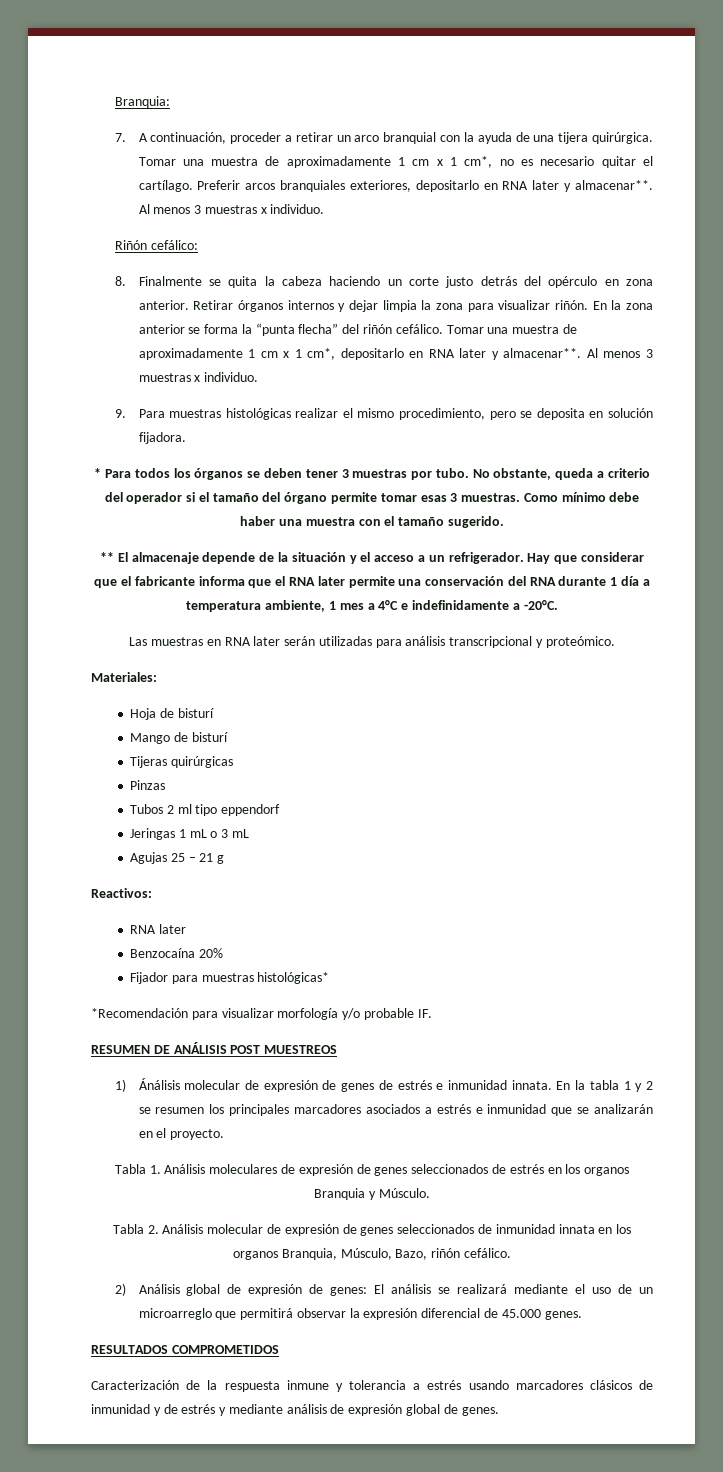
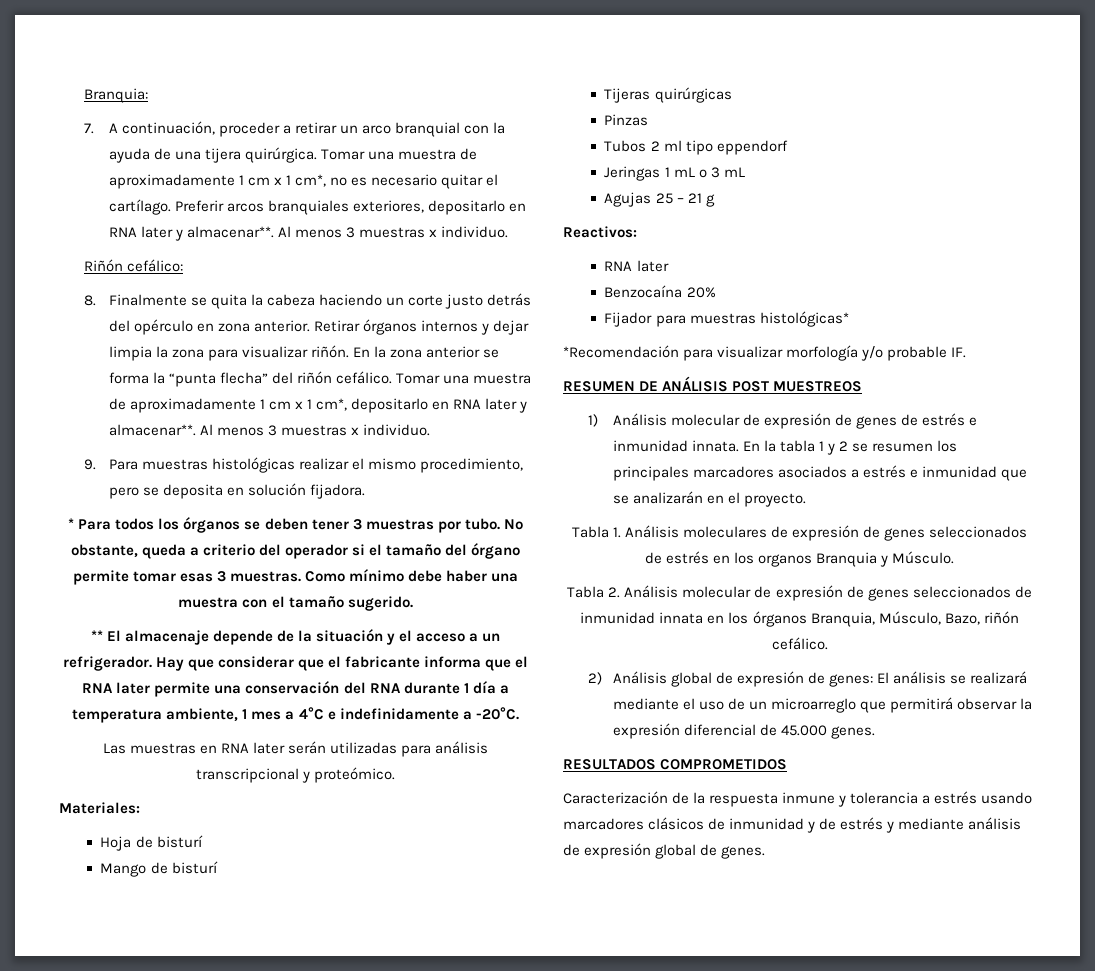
- 1) Ánálisis molecular de expresión de genes de estrés e inmunidad innata.
+ 1) Análisis molecular de expresión de genes de estrés e inmunidad innata.
- Tabla 2. Análisis molecular de expresión de genes seleccionados de inmunidad innata en los organos Branquia, Músculo, Bazo, riñón cefálico.
+ Tabla 2. Análisis molecular de expresión de genes seleccionados de inmunidad innata en los órganos Branquia, Músculo, Bazo, riñón cefálico.

